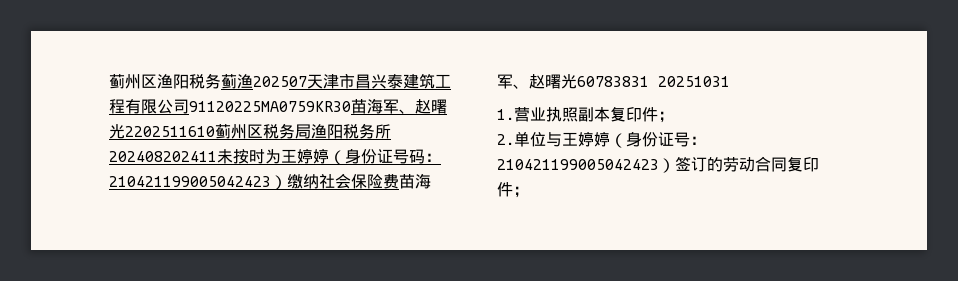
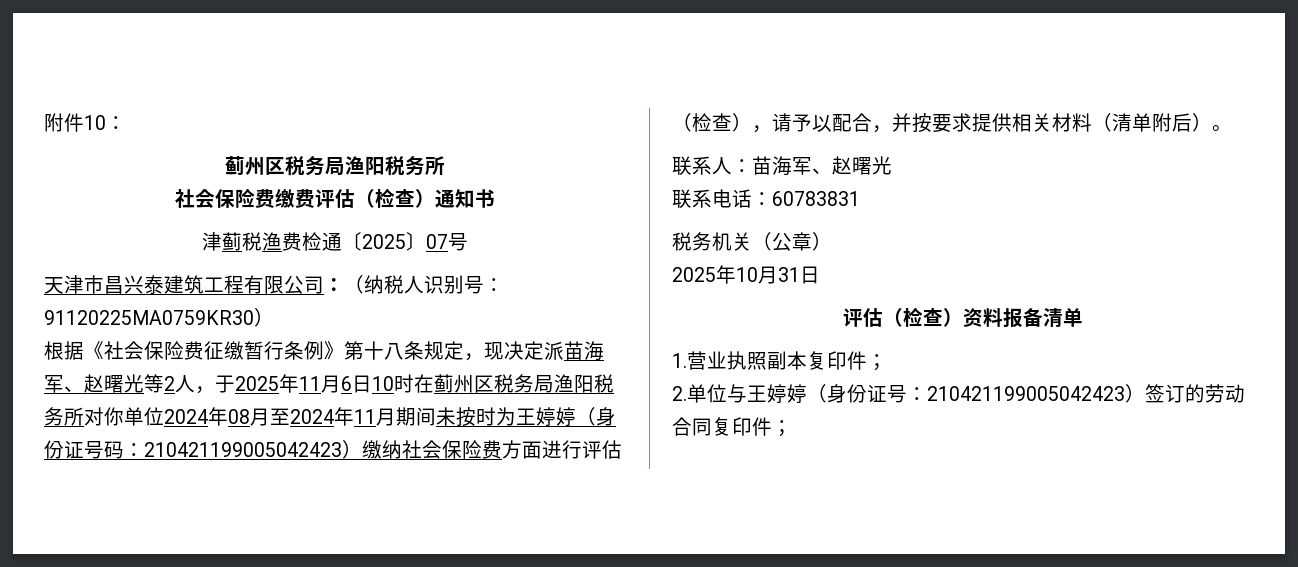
- 蓟州区渔阳税务蓟渔202507天津市昌兴泰建筑工程有限公司91120225MA0759KR30苗海军、赵曙光2202511610蓟州区税务局渔阳税务所202408202411未按时为王婷婷（身份证号码：210421199005042423）缴纳社会保险费苗海军、赵曙光60783831 20251031
+ 附件10：
+ 蓟州区税务局渔阳税务所
+ 社会保险费缴费评估（检查）通知书
+ 津蓟税渔费检通〔2025〕07号
+ 天津市昌兴泰建筑工程有限公司：（纳税人识别号：91120225MA0759KR30）
+ 根据《社会保险费征缴暂行条例》第十八条规定，现决定派苗海军、赵曙光等2人，于2025年11月6日10时在蓟州区税务局渔阳税务所对你单位2024年08月至2024年11月期间未按时为王婷婷（身份证号码：210421199005042423）缴纳社会保险费方面进行评估（检查），请予以配合，并按要求提供相关材料（清单附后）。
+ 联系人：苗海军、赵曙光
+ 联系电话：60783831
+ 税务机关（公章）
+ 2025年10月31日
+ 评估（检查）资料报备清单

